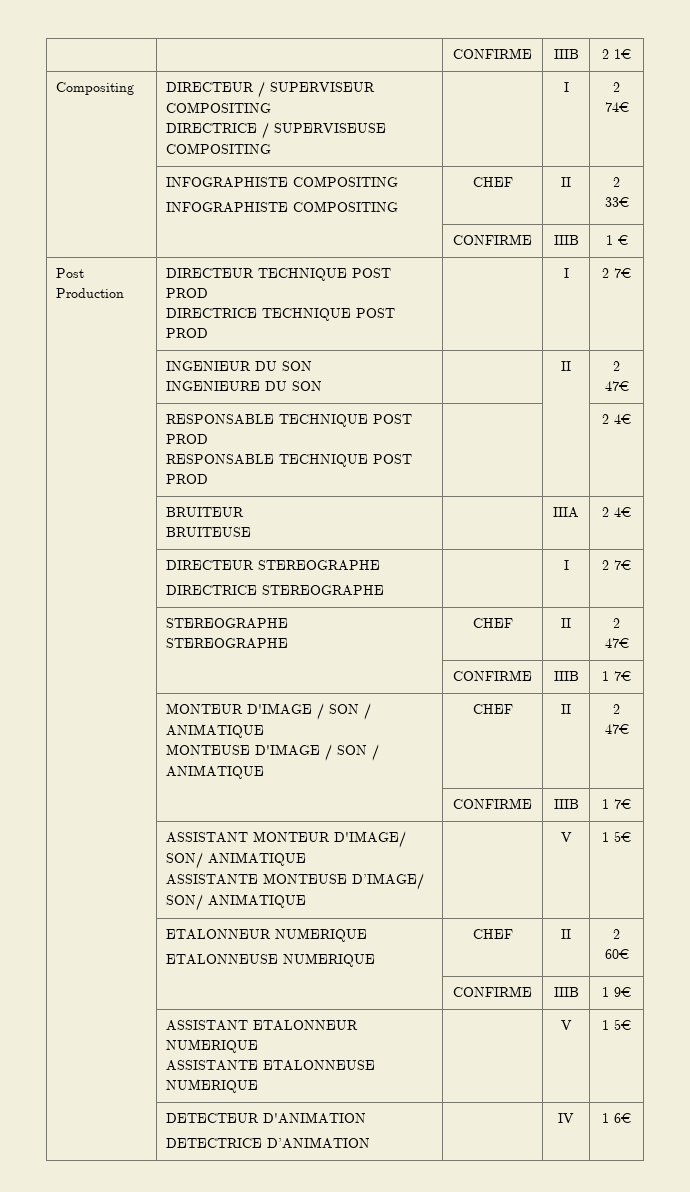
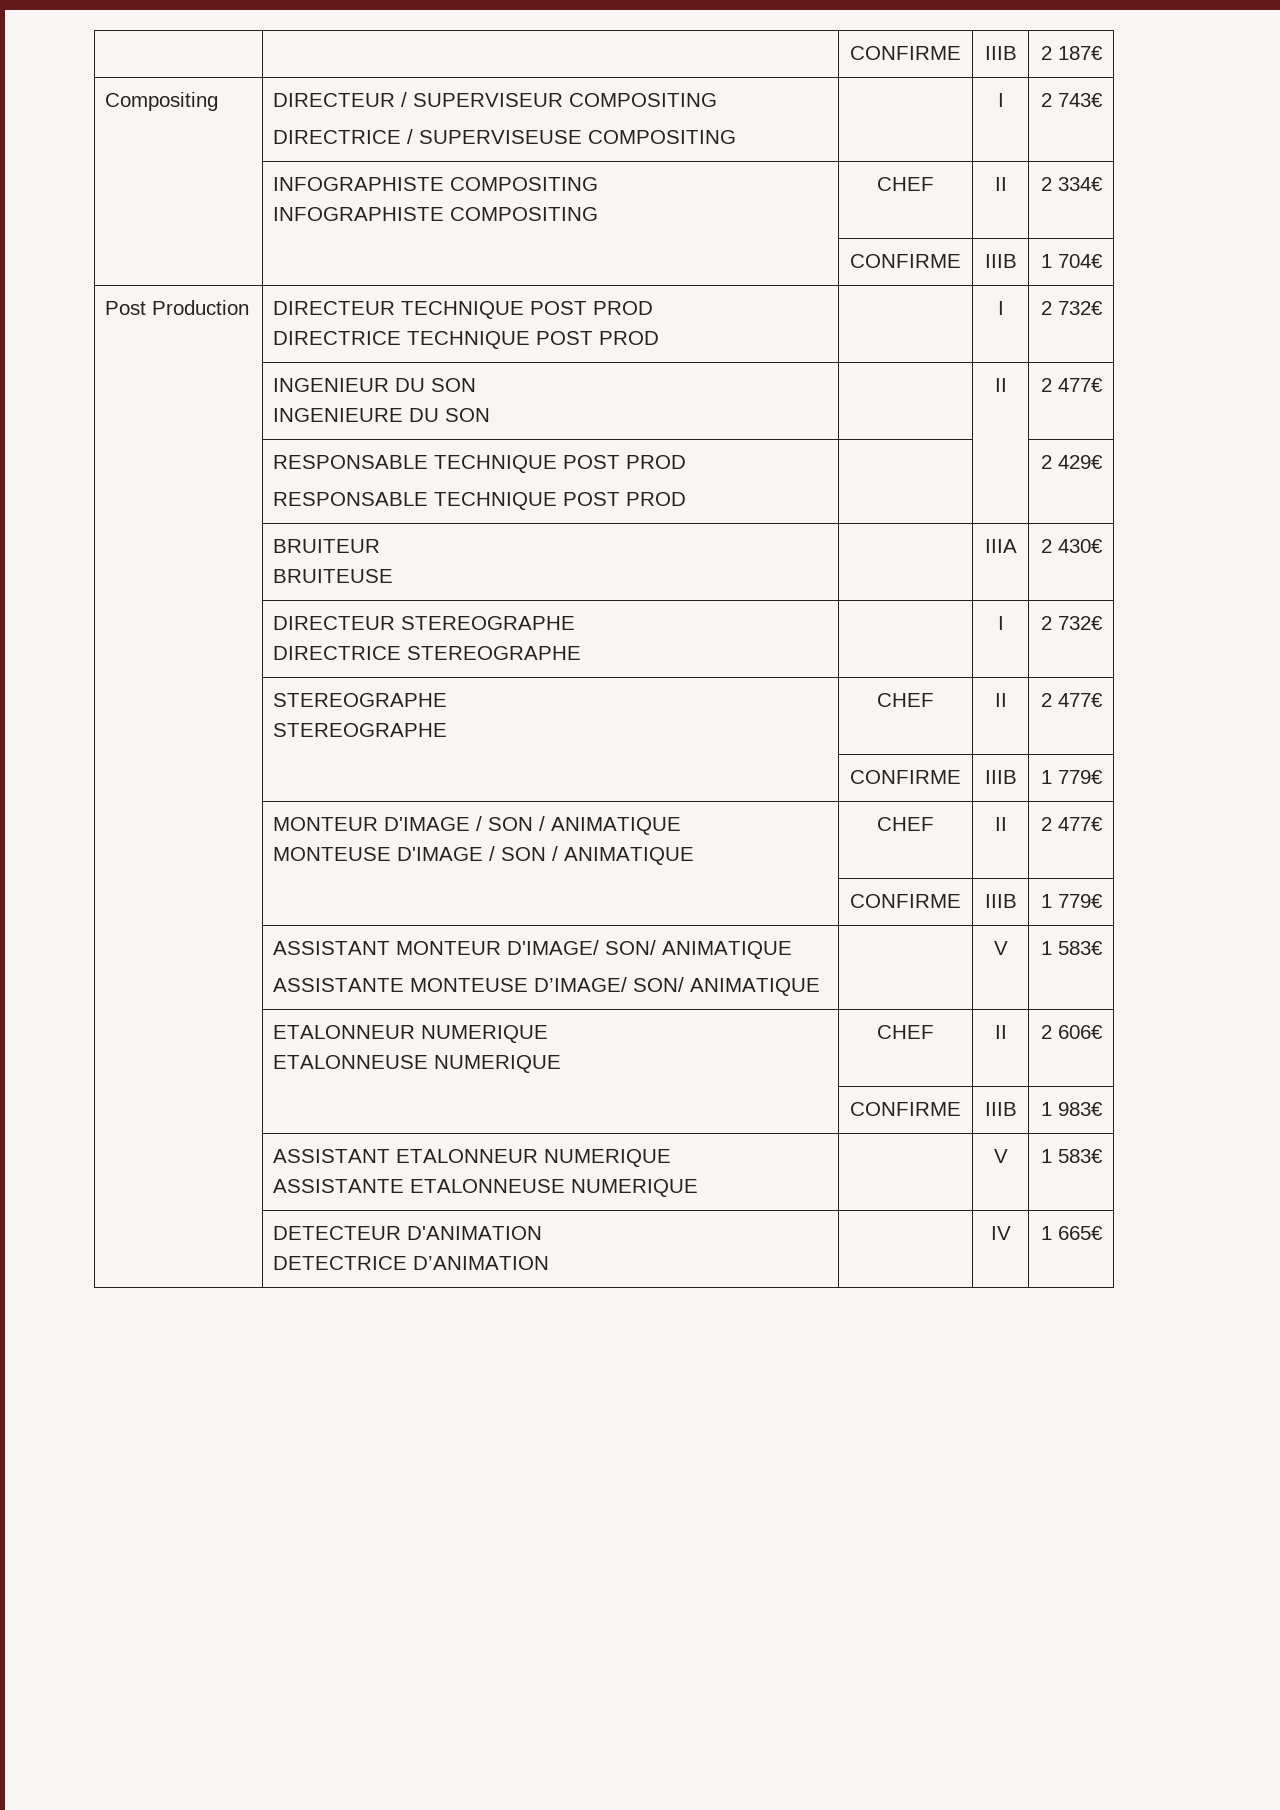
- | | CONFIRME | IIIB | 2 1€
+ | | CONFIRME | IIIB | 2 187€
  Compositing | DIRECTEUR / SUPERVISEUR COMPOSITING
- DIRECTRICE / SUPERVISEUSE COMPOSITING | | I | 2 74€
+ DIRECTRICE / SUPERVISEUSE COMPOSITING | | I | 2 743€
  | INFOGRAPHISTE COMPOSITING
- INFOGRAPHISTE COMPOSITING | CHEF | II | 2 33€
- | | CONFIRME | IIIB | 1 €
+ INFOGRAPHISTE COMPOSITING | CHEF | II | 2 334€
+ | | CONFIRME | IIIB | 1 704€
  Post Production | DIRECTEUR TECHNIQUE POST PROD
- DIRECTRICE TECHNIQUE POST PROD | | I | 2 7€
+ DIRECTRICE TECHNIQUE POST PROD | | I | 2 732€
  | INGENIEUR DU SON
- INGENIEURE DU SON | | II | 2 47€
+ INGENIEURE DU SON | | II | 2 477€
  | RESPONSABLE TECHNIQUE POST PROD
- RESPONSABLE TECHNIQUE POST PROD | | | 2 4€
+ RESPONSABLE TECHNIQUE POST PROD | | | 2 429€
  | BRUITEUR
- BRUITEUSE | | IIIA | 2 4€
+ BRUITEUSE | | IIIA | 2 430€
  | DIRECTEUR STEREOGRAPHE
- DIRECTRICE STEREOGRAPHE | | I | 2 7€
+ DIRECTRICE STEREOGRAPHE | | I | 2 732€
  | STEREOGRAPHE
- STEREOGRAPHE | CHEF | II | 2 47€
- | | CONFIRME | IIIB | 1 7€
+ STEREOGRAPHE | CHEF | II | 2 477€
+ | | CONFIRME | IIIB | 1 779€
  | MONTEUR D'IMAGE / SON / ANIMATIQUE
- MONTEUSE D'IMAGE / SON / ANIMATIQUE | CHEF | II | 2 47€
- | | CONFIRME | IIIB | 1 7€
+ MONTEUSE D'IMAGE / SON / ANIMATIQUE | CHEF | II | 2 477€
+ | | CONFIRME | IIIB | 1 779€
  | ASSISTANT MONTEUR D'IMAGE/ SON/ ANIMATIQUE
- ASSISTANTE MONTEUSE D’IMAGE/ SON/ ANIMATIQUE | | V | 1 5€
+ ASSISTANTE MONTEUSE D’IMAGE/ SON/ ANIMATIQUE | | V | 1 583€
  | ETALONNEUR NUMERIQUE
- ETALONNEUSE NUMERIQUE | CHEF | II | 2 60€
- | | CONFIRME | IIIB | 1 9€
+ ETALONNEUSE NUMERIQUE | CHEF | II | 2 606€
+ | | CONFIRME | IIIB | 1 983€
  | ASSISTANT ETALONNEUR NUMERIQUE
- ASSISTANTE ETALONNEUSE NUMERIQUE | | V | 1 5€
+ ASSISTANTE ETALONNEUSE NUMERIQUE | | V | 1 583€
  | DETECTEUR D'ANIMATION
- DETECTRICE D’ANIMATION | | IV | 1 6€
+ DETECTRICE D’ANIMATION | | IV | 1 665€

